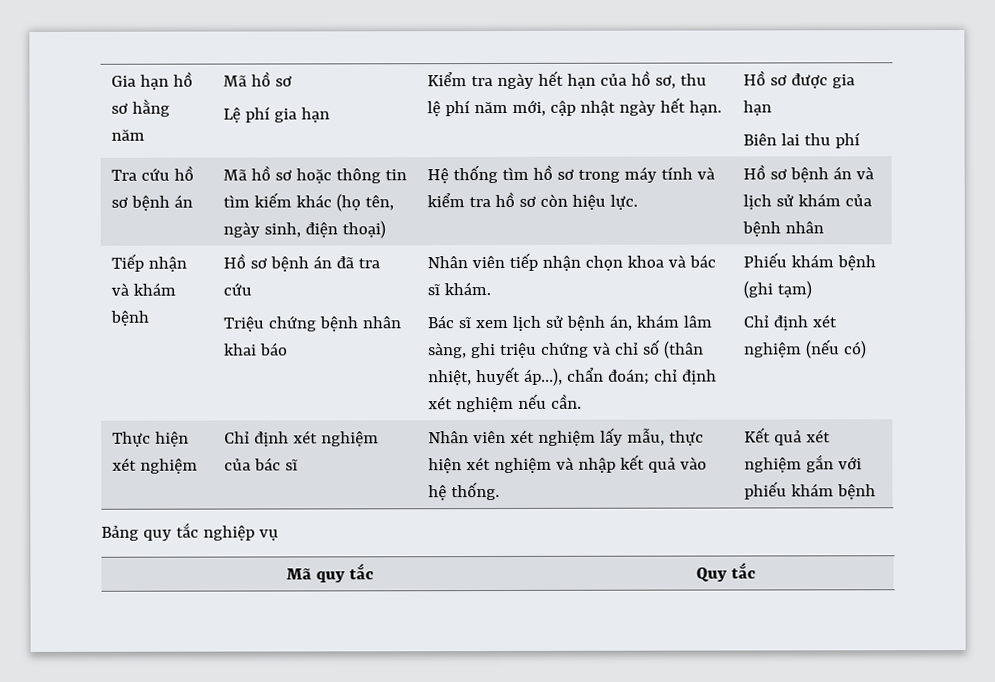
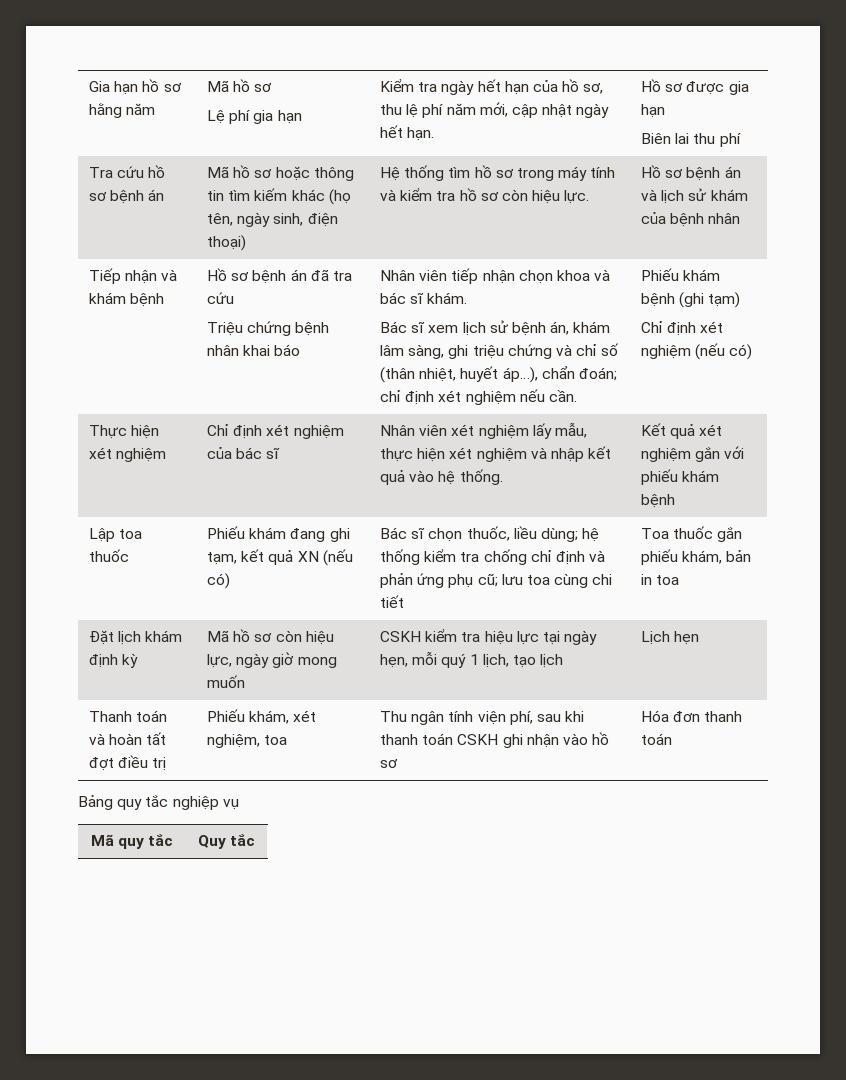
+ Lập toa thuốc | Phiếu khám đang ghi tạm, kết quả XN (nếu có) | Bác sĩ chọn thuốc, liều dùng; hệ thống kiểm tra chống chỉ định và phản ứng phụ cũ; lưu toa cùng chi tiết | Toa thuốc gắn phiếu khám, bản in toa
+ Đặt lịch khám định kỳ | Mã hồ sơ còn hiệu lực, ngày giờ mong muốn | CSKH kiểm tra hiệu lực tại ngày hẹn, mỗi quý 1 lịch, tạo lịch | Lịch hẹn
+ Thanh toán và hoàn tất đợt điều trị | Phiếu khám, xét nghiệm, toa | Thu ngân tính viện phí, sau khi thanh toán CSKH ghi nhận vào hồ sơ | Hóa đơn thanh toán

